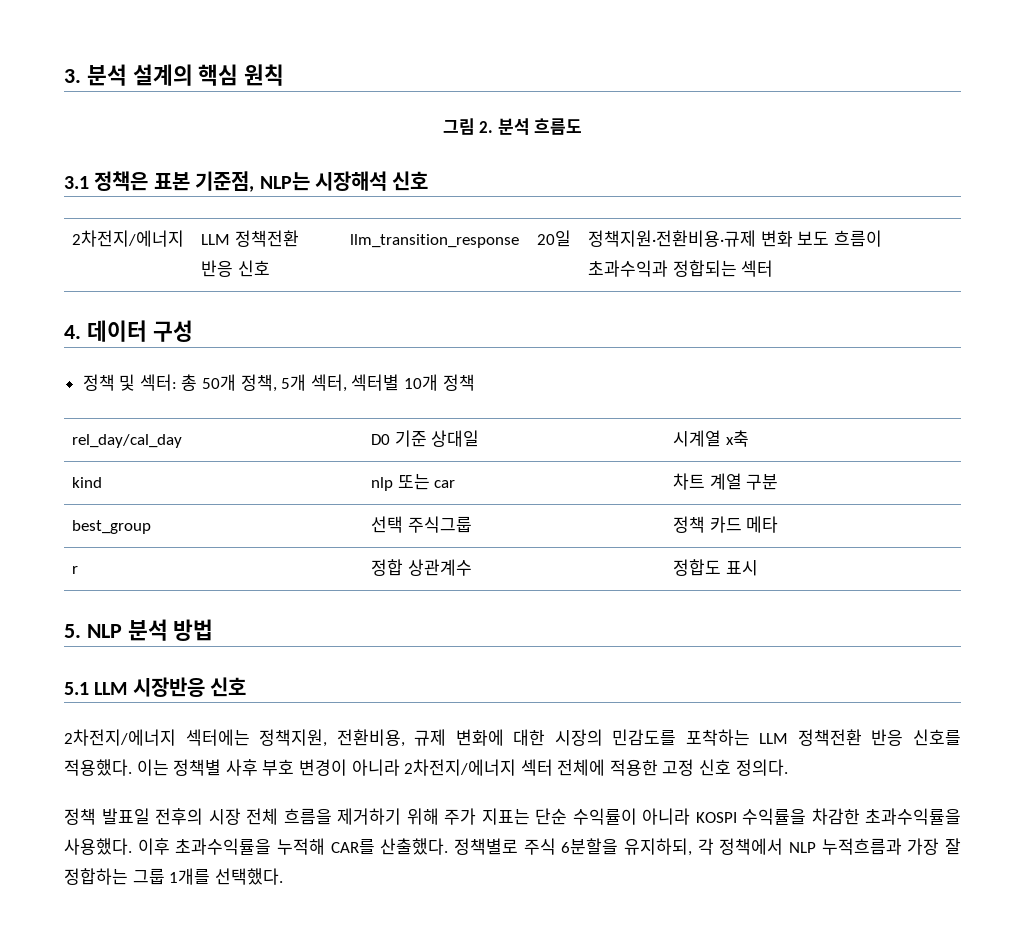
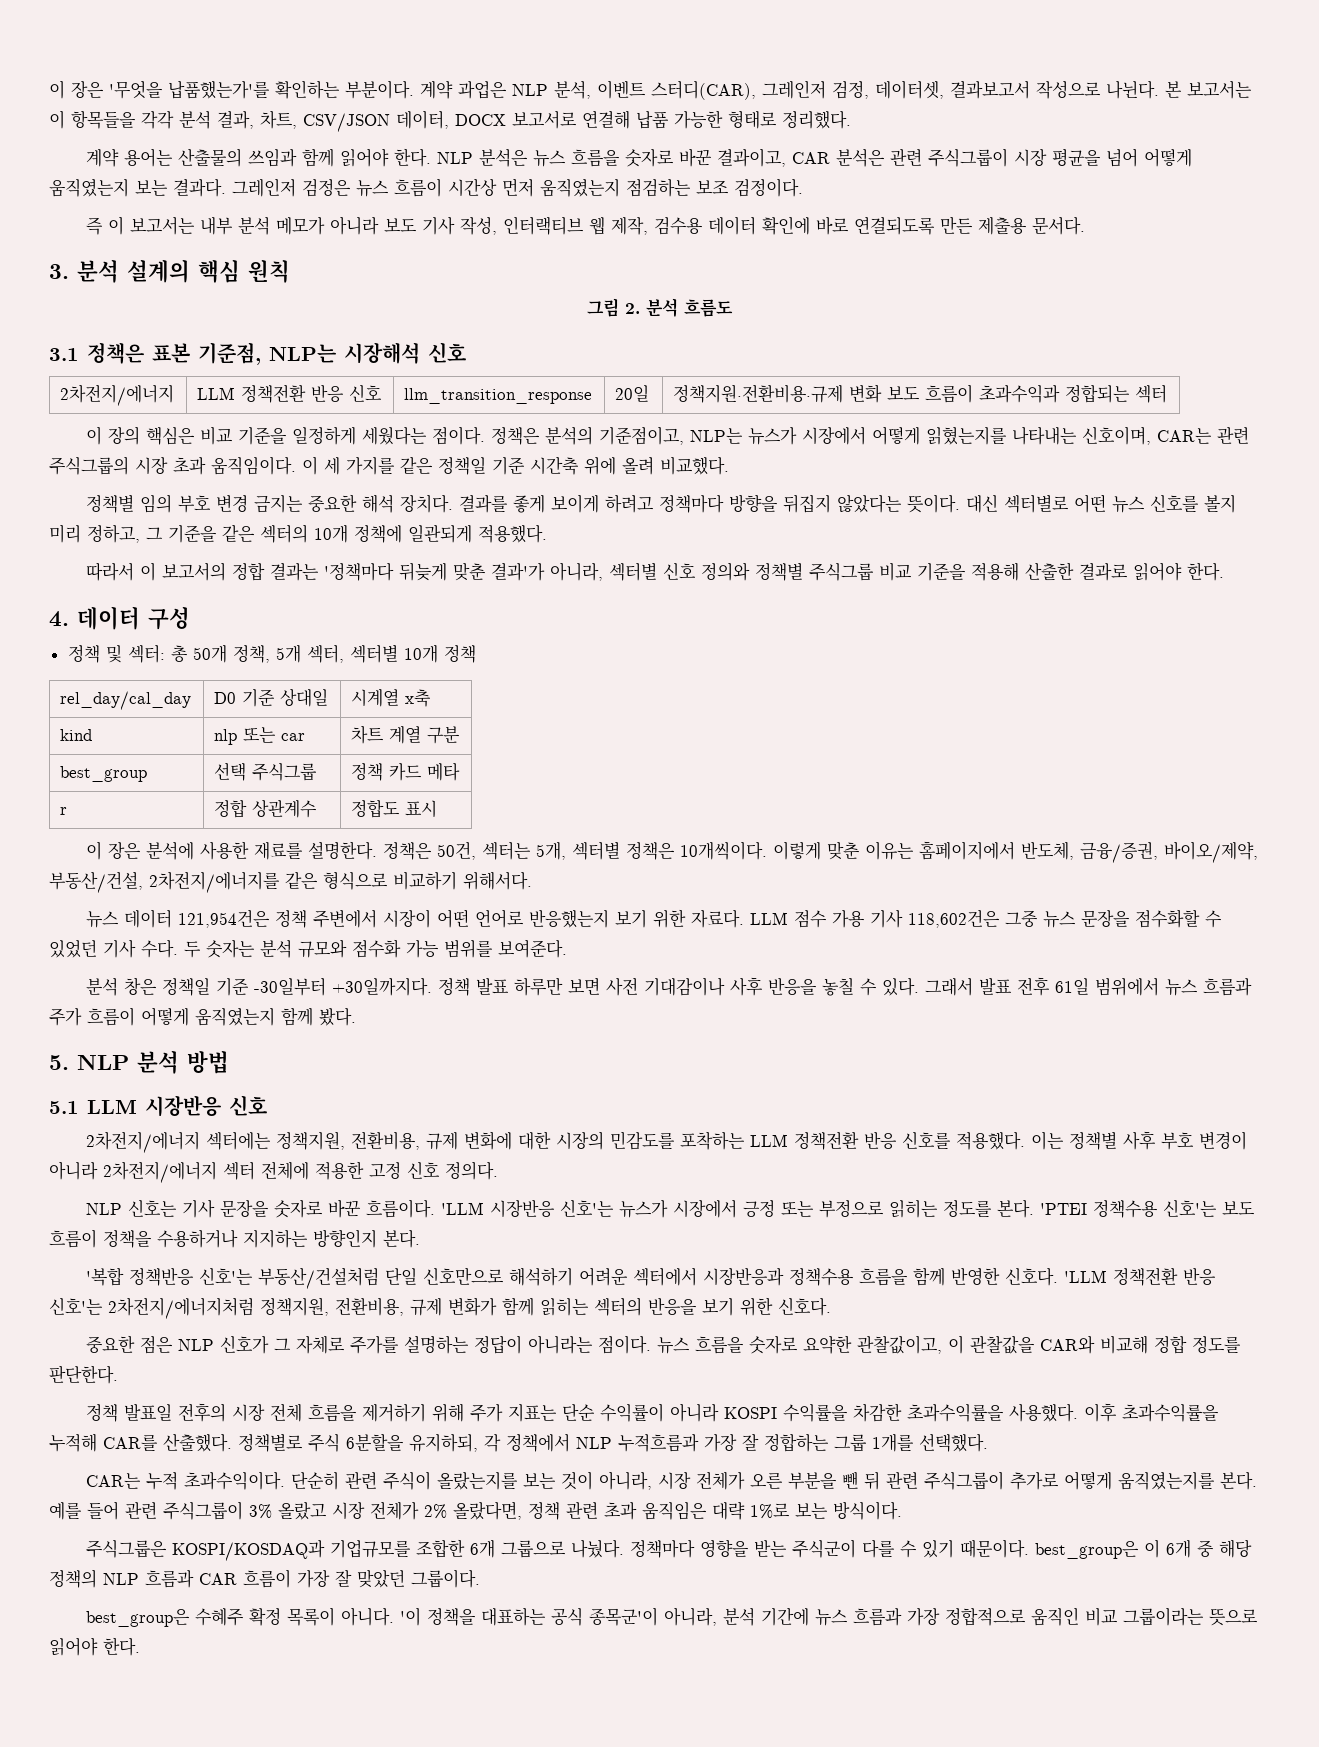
+ 이 장은 '무엇을 납품했는가'를 확인하는 부분이다. 계약 과업은 NLP 분석, 이벤트 스터디(CAR), 그레인저 검정, 데이터셋, 결과보고서 작성으로 나뉜다. 본 보고서는 이 항목들을 각각 분석 결과, 차트, CSV/JSON 데이터, DOCX 보고서로 연결해 납품 가능한 형태로 정리했다.
+ 계약 용어는 산출물의 쓰임과 함께 읽어야 한다. NLP 분석은 뉴스 흐름을 숫자로 바꾼 결과이고, CAR 분석은 관련 주식그룹이 시장 평균을 넘어 어떻게 움직였는지 보는 결과다. 그레인저 검정은 뉴스 흐름이 시간상 먼저 움직였는지 점검하는 보조 검정이다.
+ 즉 이 보고서는 내부 분석 메모가 아니라 보도 기사 작성, 인터랙티브 웹 제작, 검수용 데이터 확인에 바로 연결되도록 만든 제출용 문서다.
+ 이 장의 핵심은 비교 기준을 일정하게 세웠다는 점이다. 정책은 분석의 기준점이고, NLP는 뉴스가 시장에서 어떻게 읽혔는지를 나타내는 신호이며, CAR는 관련 주식그룹의 시장 초과 움직임이다. 이 세 가지를 같은 정책일 기준 시간축 위에 올려 비교했다.
+ 정책별 임의 부호 변경 금지는 중요한 해석 장치다. 결과를 좋게 보이게 하려고 정책마다 방향을 뒤집지 않았다는 뜻이다. 대신 섹터별로 어떤 뉴스 신호를 볼지 미리 정하고, 그 기준을 같은 섹터의 10개 정책에 일관되게 적용했다.
+ 따라서 이 보고서의 정합 결과는 '정책마다 뒤늦게 맞춘 결과'가 아니라, 섹터별 신호 정의와 정책별 주식그룹 비교 기준을 적용해 산출한 결과로 읽어야 한다.
+ 이 장은 분석에 사용한 재료를 설명한다. 정책은 50건, 섹터는 5개, 섹터별 정책은 10개씩이다. 이렇게 맞춘 이유는 홈페이지에서 반도체, 금융/증권, 바이오/제약, 부동산/건설, 2차전지/에너지를 같은 형식으로 비교하기 위해서다.
+ 뉴스 데이터 121,954건은 정책 주변에서 시장이 어떤 언어로 반응했는지 보기 위한 자료다. LLM 점수 가용 기사 118,602건은 그중 뉴스 문장을 점수화할 수 있었던 기사 수다. 두 숫자는 분석 규모와 점수화 가능 범위를 보여준다.
+ 분석 창은 정책일 기준 -30일부터 +30일까지다. 정책 발표 하루만 보면 사전 기대감이나 사후 반응을 놓칠 수 있다. 그래서 발표 전후 61일 범위에서 뉴스 흐름과 주가 흐름이 어떻게 움직였는지 함께 봤다.
+ NLP 신호는 기사 문장을 숫자로 바꾼 흐름이다. 'LLM 시장반응 신호'는 뉴스가 시장에서 긍정 또는 부정으로 읽히는 정도를 본다. 'PTEI 정책수용 신호'는 보도 흐름이 정책을 수용하거나 지지하는 방향인지 본다.
+ '복합 정책반응 신호'는 부동산/건설처럼 단일 신호만으로 해석하기 어려운 섹터에서 시장반응과 정책수용 흐름을 함께 반영한 신호다. 'LLM 정책전환 반응 신호'는 2차전지/에너지처럼 정책지원, 전환비용, 규제 변화가 함께 읽히는 섹터의 반응을 보기 위한 신호다.
+ 중요한 점은 NLP 신호가 그 자체로 주가를 설명하는 정답이 아니라는 점이다. 뉴스 흐름을 숫자로 요약한 관찰값이고, 이 관찰값을 CAR와 비교해 정합 정도를 판단한다.
+ CAR는 누적 초과수익이다. 단순히 관련 주식이 올랐는지를 보는 것이 아니라, 시장 전체가 오른 부분을 뺀 뒤 관련 주식그룹이 추가로 어떻게 움직였는지를 본다. 예를 들어 관련 주식그룹이 3% 올랐고 시장 전체가 2% 올랐다면, 정책 관련 초과 움직임은 대략 1%로 보는 방식이다.
+ 주식그룹은 KOSPI/KOSDAQ과 기업규모를 조합한 6개 그룹으로 나눴다. 정책마다 영향을 받는 주식군이 다를 수 있기 때문이다. best_group은 이 6개 중 해당 정책의 NLP 흐름과 CAR 흐름이 가장 잘 맞았던 그룹이다.
+ best_group은 수혜주 확정 목록이 아니다. '이 정책을 대표하는 공식 종목군'이 아니라, 분석 기간에 뉴스 흐름과 가장 정합적으로 움직인 비교 그룹이라는 뜻으로 읽어야 한다.

